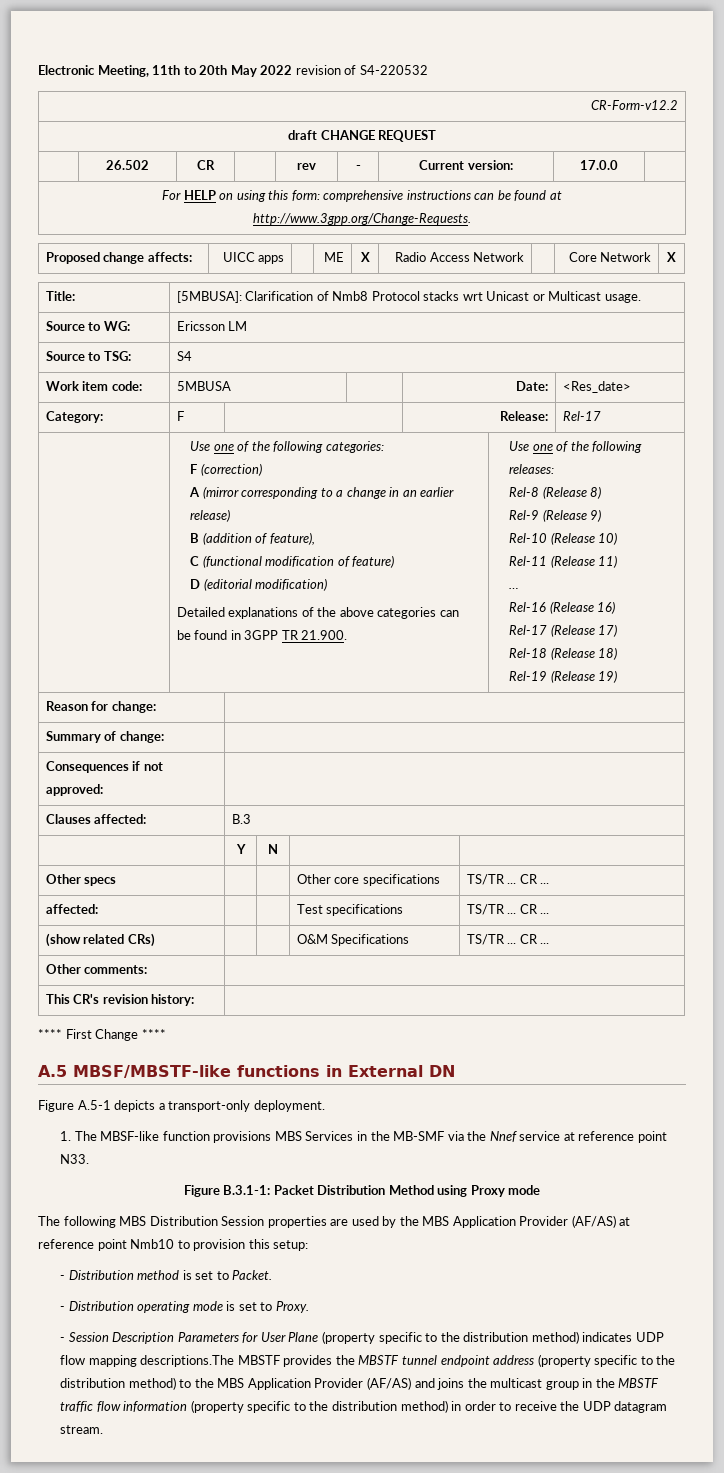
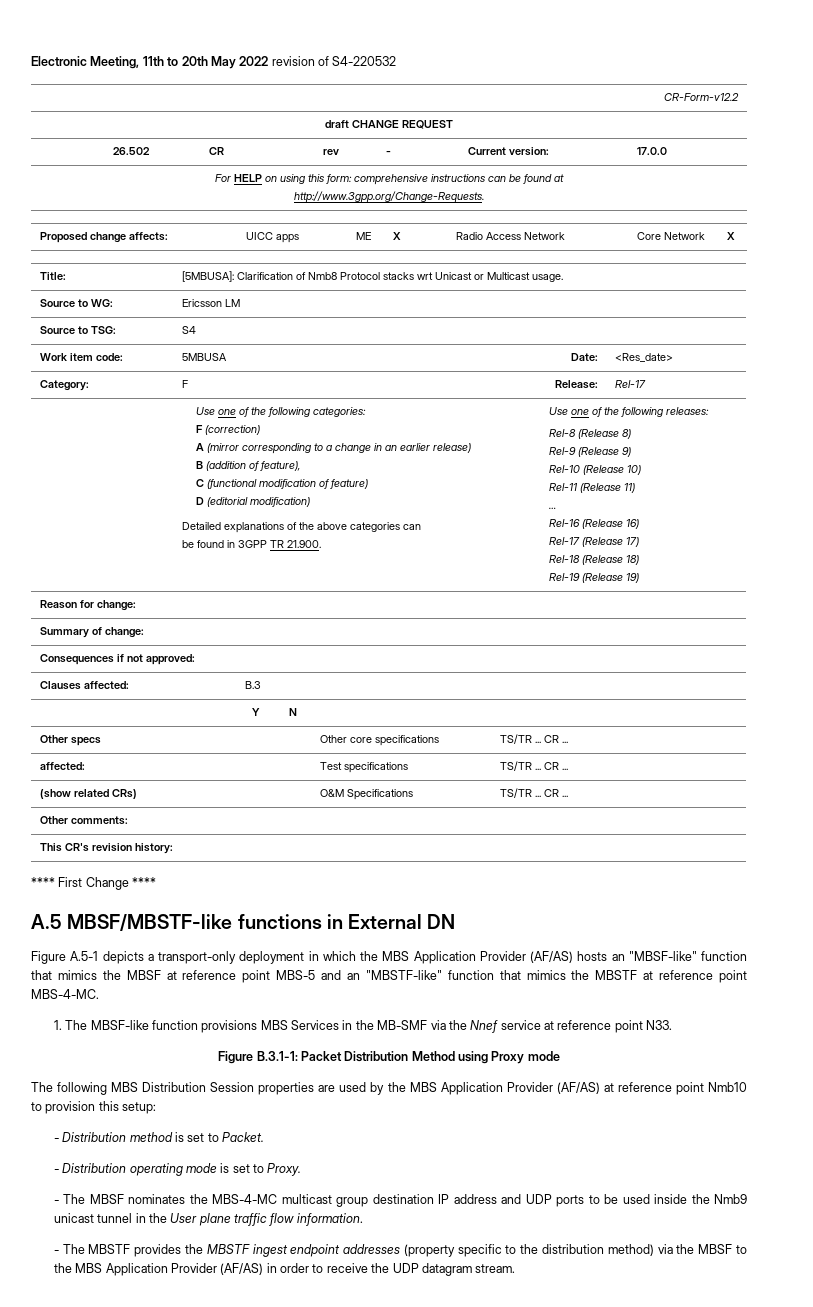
- Figure A.5-1 depicts a transport-only deployment.
+ Figure A.5-1 depicts a transport-only deployment in which the MBS Application Provider (AF/AS) hosts an "MBSF-like" function that mimics the MBSF at reference point MBS-5 and an "MBSTF-like" function that mimics the MBSTF at reference point MBS-4-MC.
- - Session Description Parameters for User Plane (property specific to the distribution method) indicates UDP flow mapping descriptions.The MBSTF provides the MBSTF tunnel endpoint address (property specific to the distribution method) to the MBS Application Provider (AF/AS) and joins the multicast group in the MBSTF traffic flow information (property specific to the distribution method) in order to receive the UDP datagram stream.
+ - The MBSF nominates the MBS-4-MC multicast group destination IP address and UDP ports to be used inside the Nmb9 unicast tunnel in the User plane traffic flow information.
+ - The MBSTF provides the MBSTF ingest endpoint addresses (property specific to the distribution method) via the MBSF to the MBS Application Provider (AF/AS) in order to receive the UDP datagram stream.

